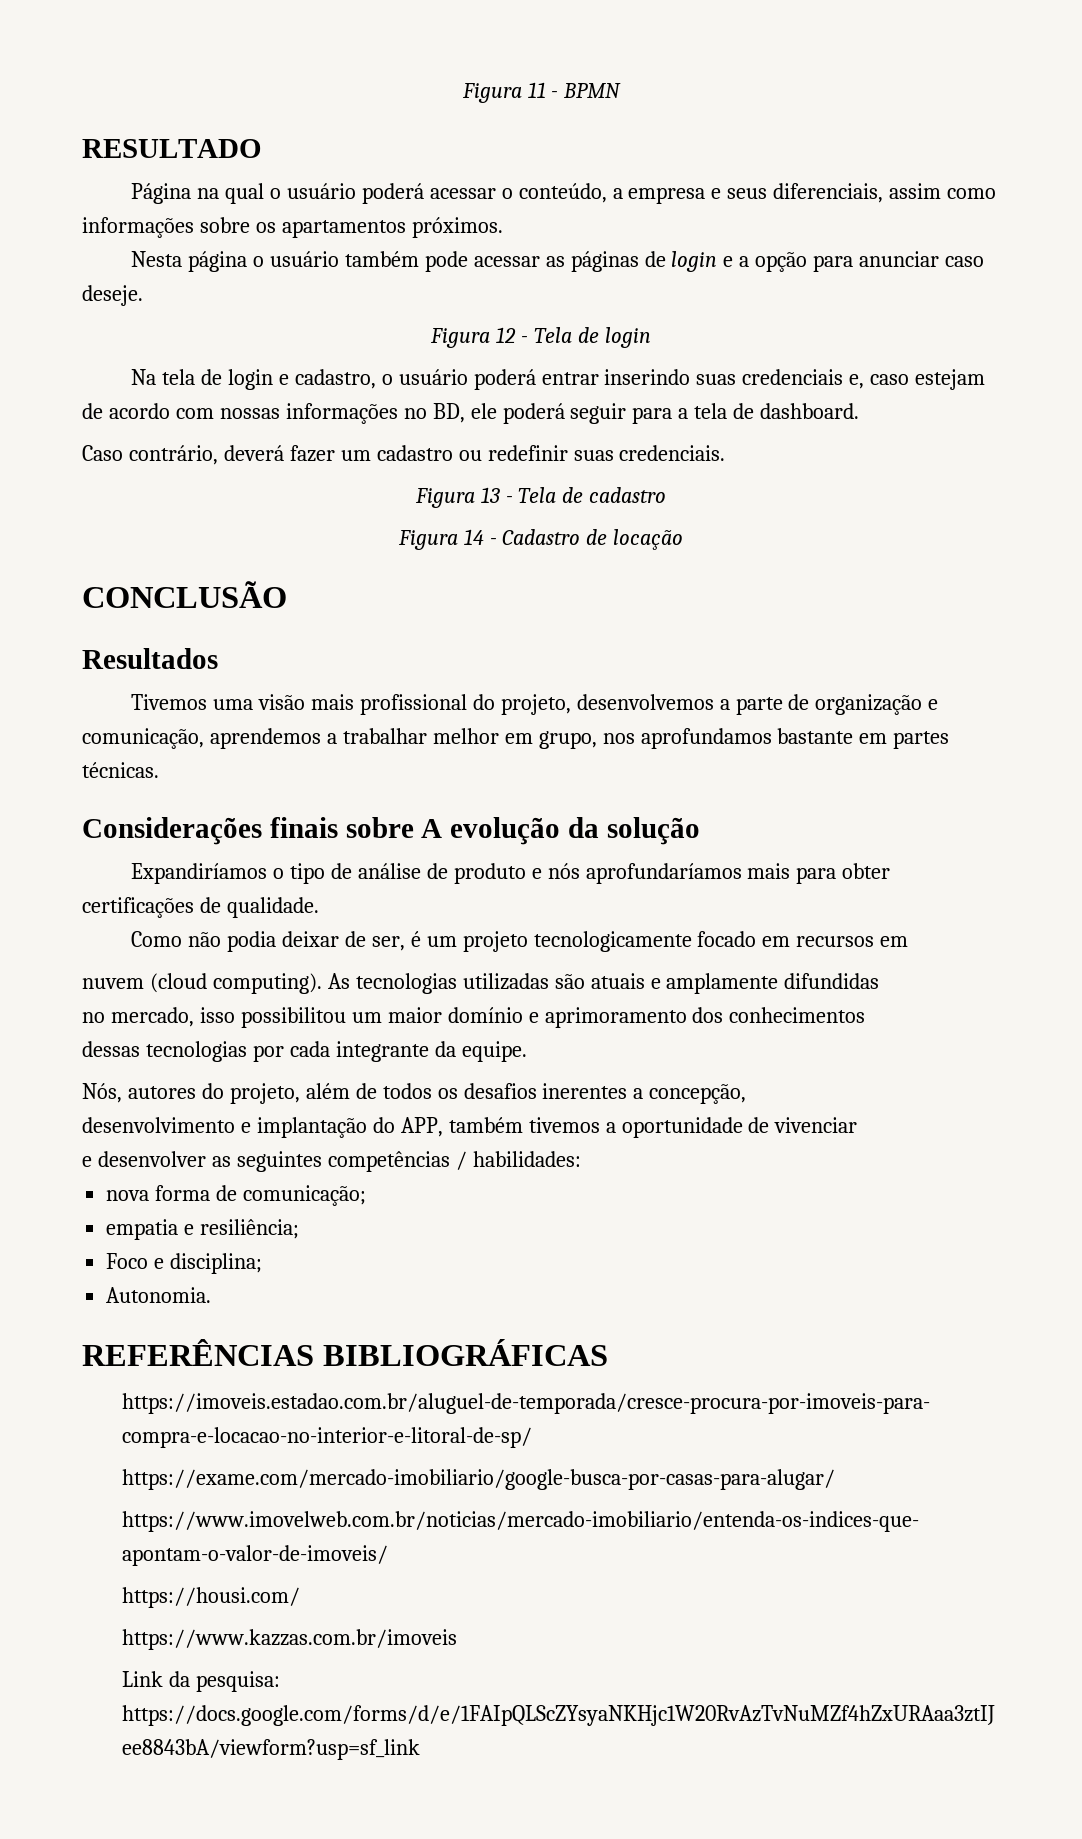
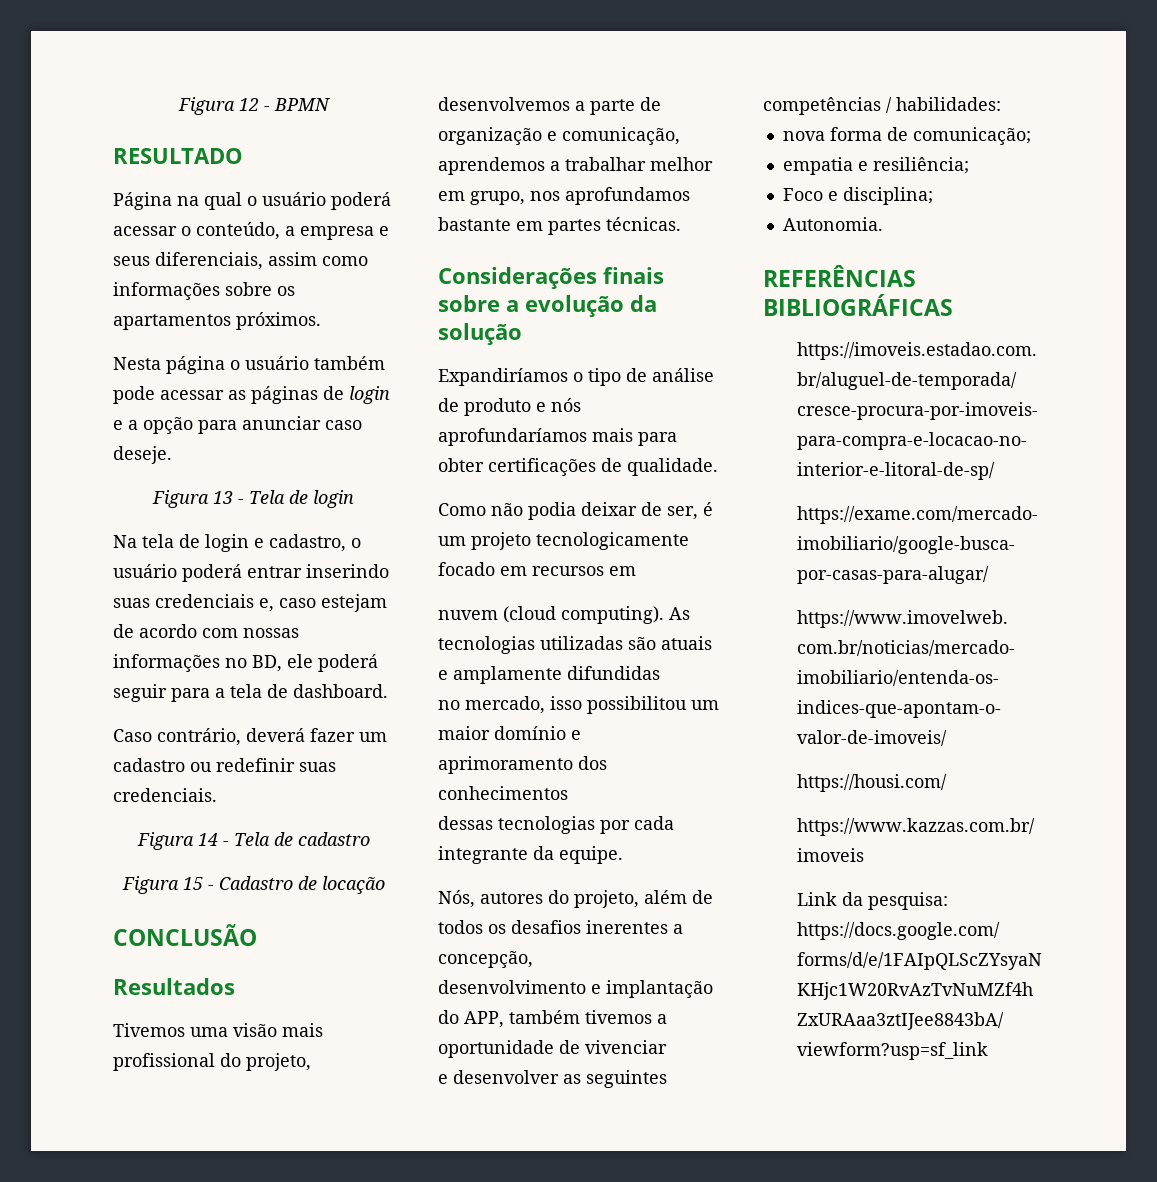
- Figura 11 - BPMN
+ Figura 12 - BPMN
- Figura 12 - Tela de login
+ Figura 13 - Tela de login
- Figura 13 - Tela de cadastro
+ Figura 14 - Tela de cadastro
- Figura 14 - Cadastro de locação
+ Figura 15 - Cadastro de locação
- Considerações finais sobre A evolução da solução
+ Considerações finais sobre a evolução da solução

